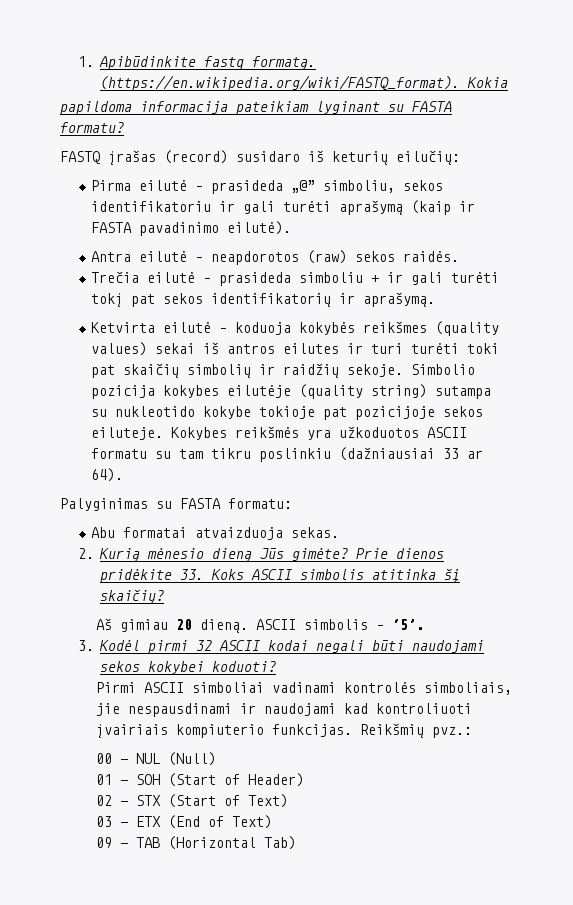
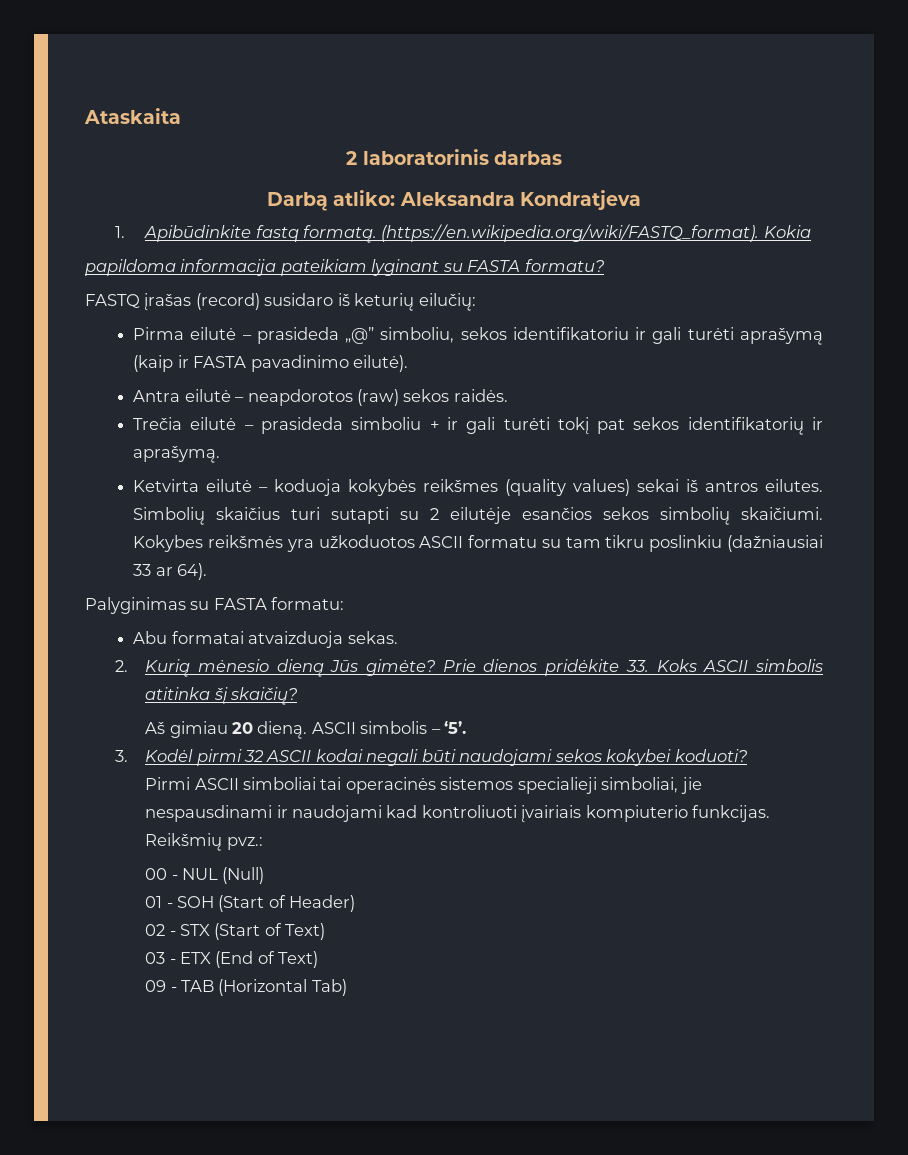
+ Ataskaita
+ 2 laboratorinis darbas
+ Darbą atliko: Aleksandra Kondratjeva
- Ketvirta eilutė – koduoja kokybės reikšmes (quality values) sekai iš antros eilutes ir turi turėti toki pat skaičių simbolių ir raidžių sekoje. Simbolio pozicija kokybes eilutėje (quality string) sutampa su nukleotido kokybe tokioje pat pozicijoje sekos eiluteje.
+ Ketvirta eilutė – koduoja kokybės reikšmes (quality values) sekai iš antros eilutes. Simbolių skaičius turi sutapti su 2 eilutėje esančios sekos simbolių skaičiumi.
- Pirmi ASCII simboliai vadinami kontrolės simboliais, jie nespausdinami ir naudojami kad kontroliuoti įvairiais kompiuterio funkcijas.
+ Pirmi ASCII simboliai tai operacinės sistemos specialieji simboliai, jie nespausdinami ir naudojami kad kontroliuoti įvairiais kompiuterio funkcijas.

